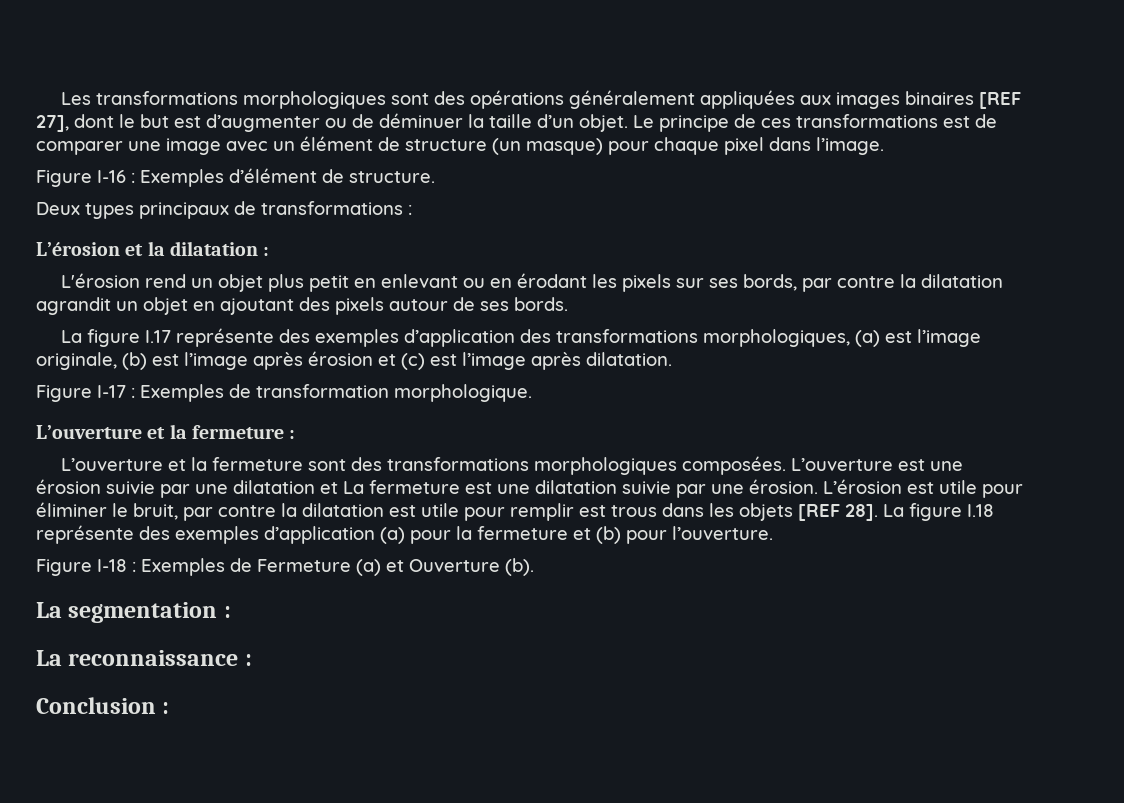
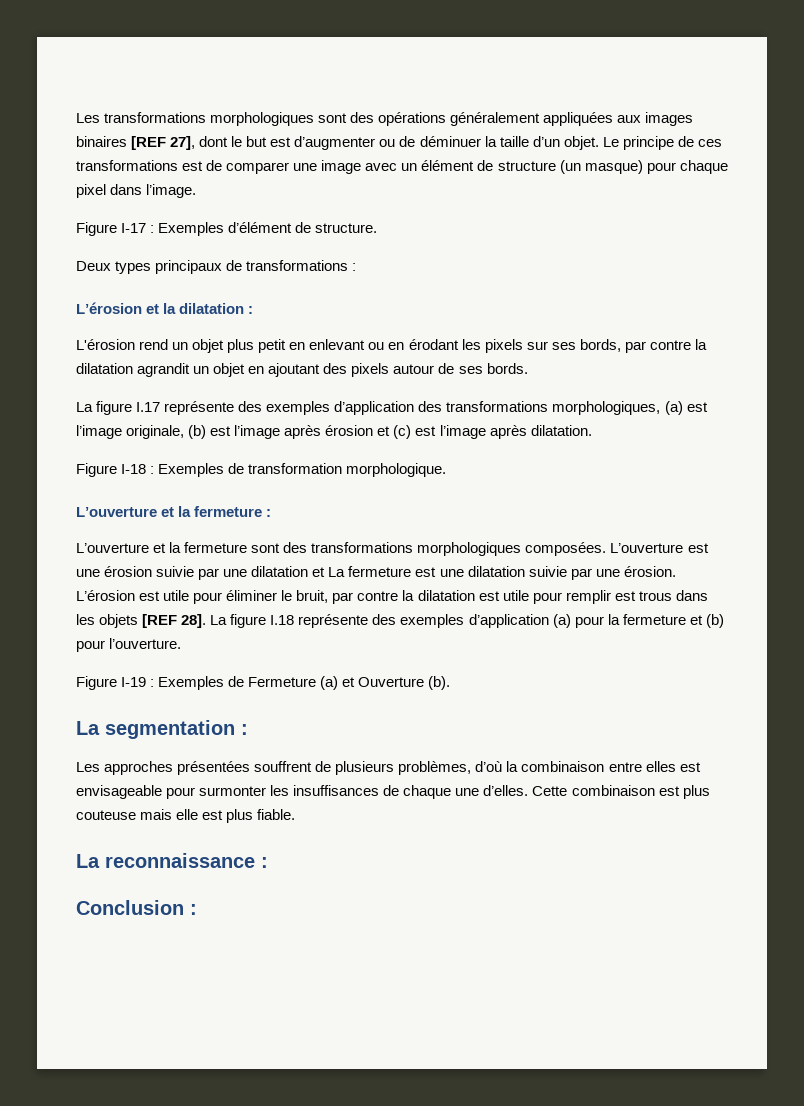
- Figure I-16 : Exemples d’élément de structure.
+ Figure I-17 : Exemples d’élément de structure.
- Figure I-17 : Exemples de transformation morphologique.
+ Figure I-18 : Exemples de transformation morphologique.
- Figure I-18 : Exemples de Fermeture (a) et Ouverture (b).
+ Figure I-19 : Exemples de Fermeture (a) et Ouverture (b).
+ Les approches présentées souffrent de plusieurs problèmes, d’où la combinaison entre elles est envisageable pour surmonter les insuffisances de chaque une d’elles. Cette combinaison est plus couteuse mais elle est plus fiable.

